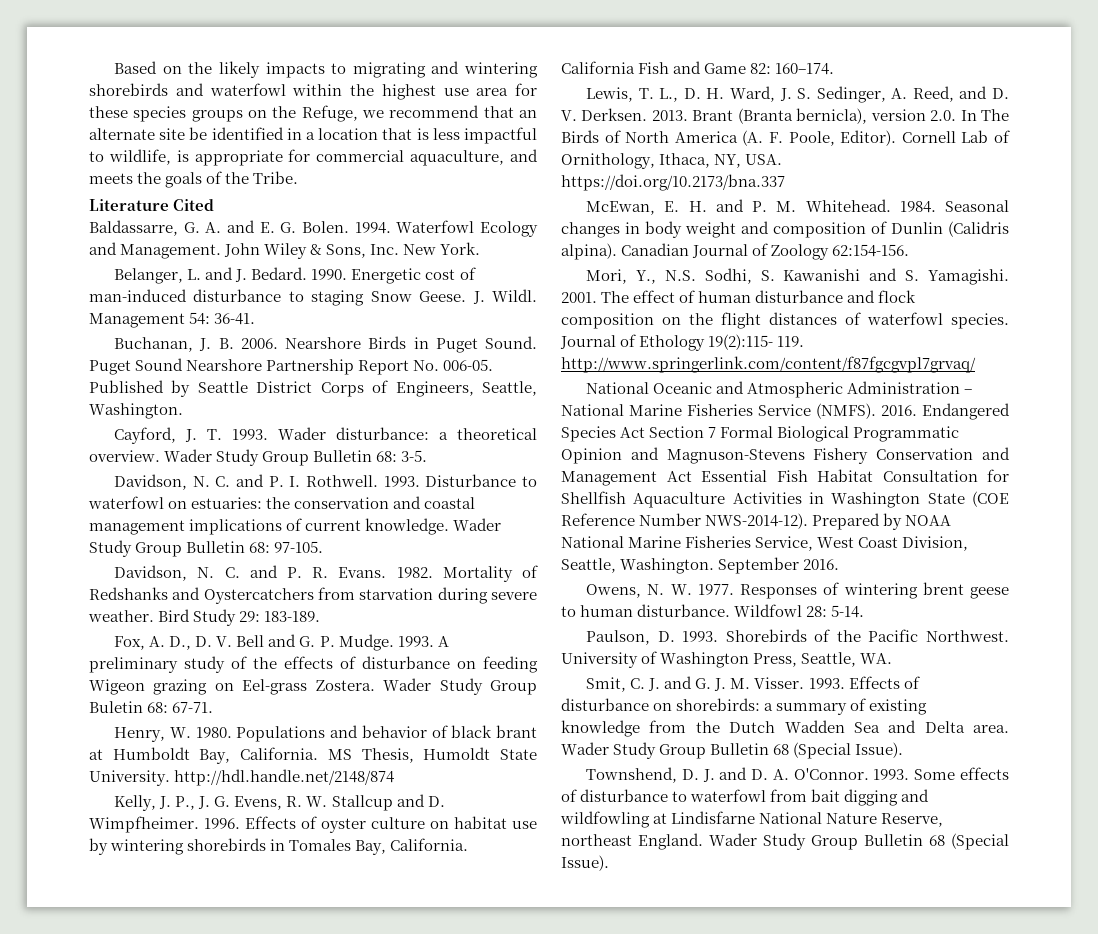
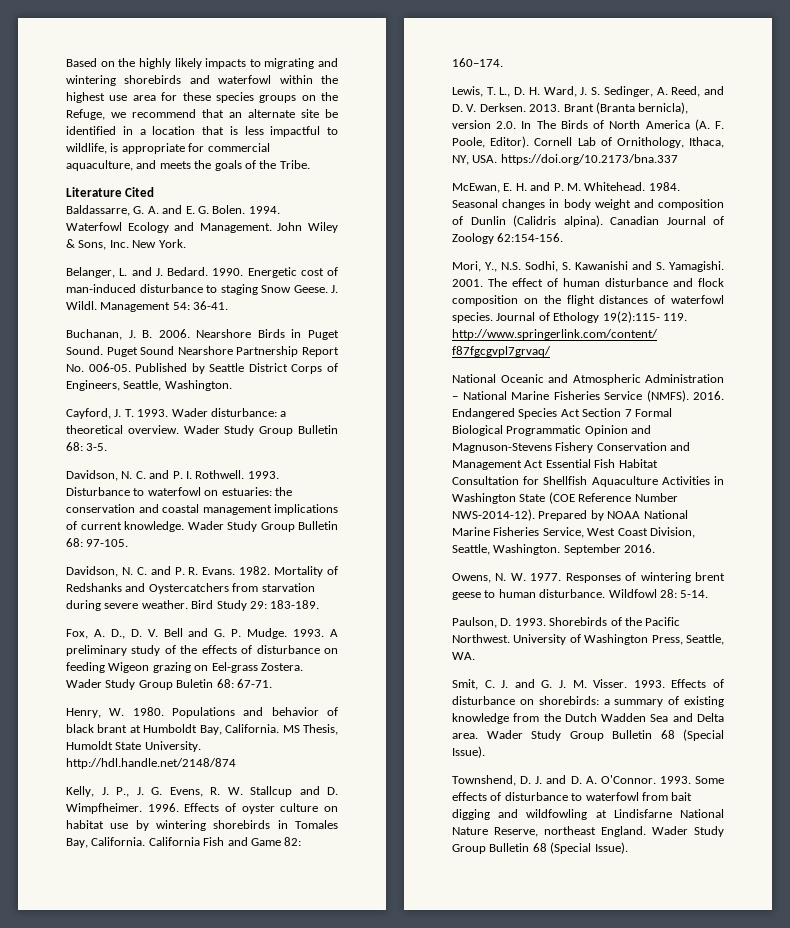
- Based on the likely impacts to migrating and wintering shorebirds and waterfowl within the highest use area for these species groups on the Refuge, we recommend that an alternate site be identified in a location that is less impactful to wildlife, is appropriate for commercial aquaculture, and meets the goals of the Tribe.
+ Based on the highly likely impacts to migrating and wintering shorebirds and waterfowl within the highest use area for these species groups on the Refuge, we recommend that an alternate site be identified in a location that is less impactful to wildlife, is appropriate for commercial aquaculture, and meets the goals of the Tribe.

